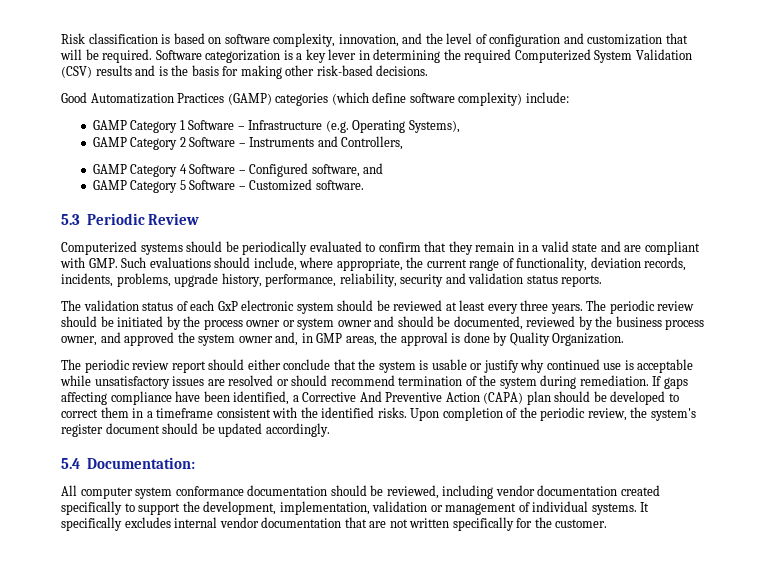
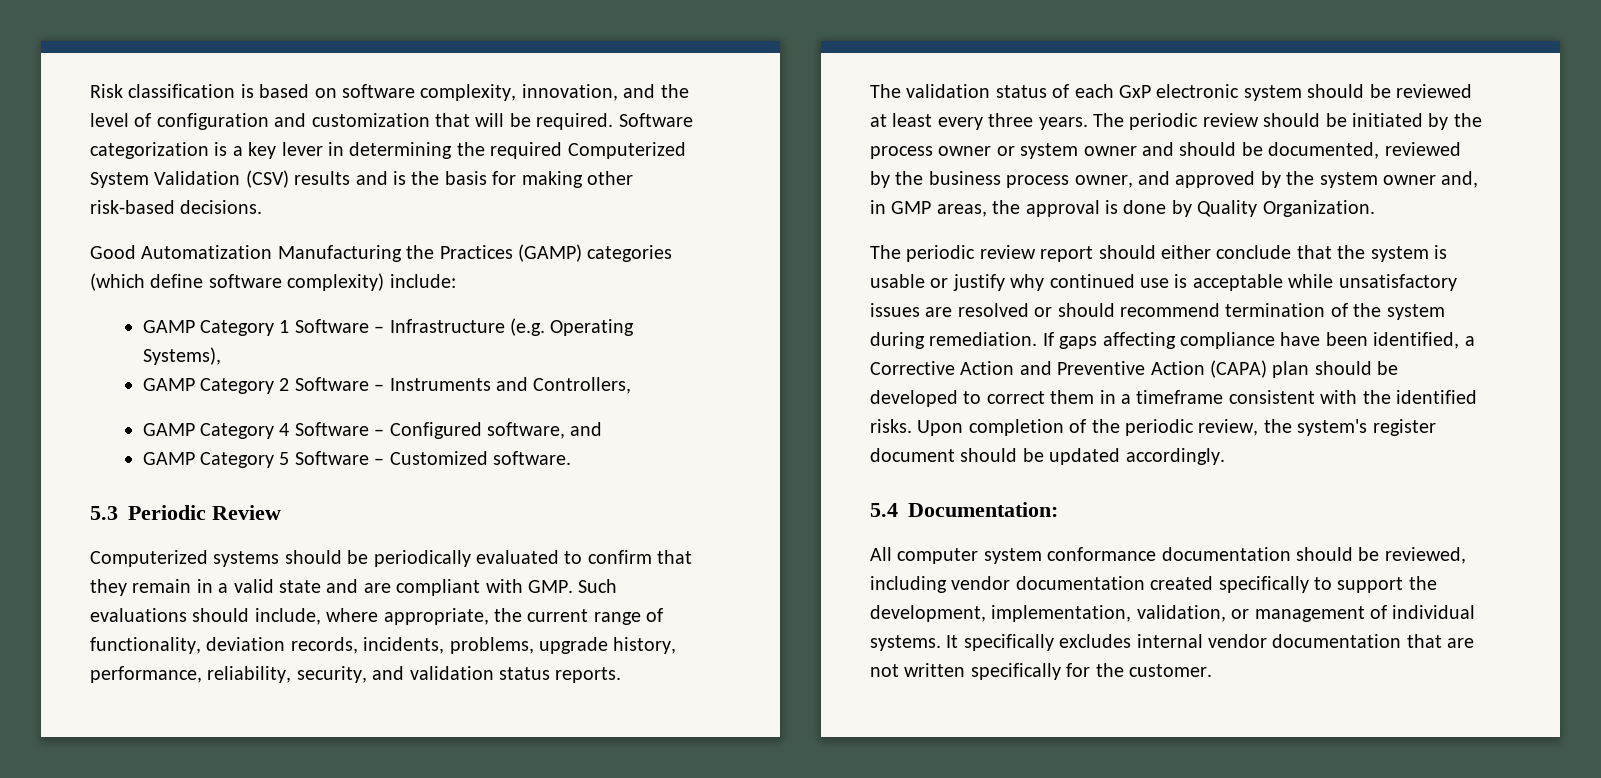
- Good Automatization Practices (GAMP) categories (which define software complexity) include:
+ Good Automatization Manufacturing the Practices (GAMP) categories (which define software complexity) include:
- Computerized systems should be periodically evaluated to confirm that they remain in a valid state and are compliant with GMP. Such evaluations should include, where appropriate, the current range of functionality, deviation records, incidents, problems, upgrade history, performance, reliability, security and validation status reports.
+ Computerized systems should be periodically evaluated to confirm that they remain in a valid state and are compliant with GMP. Such evaluations should include, where appropriate, the current range of functionality, deviation records, incidents, problems, upgrade history, performance, reliability, security, and validation status reports.
- The periodic review should be initiated by the process owner or system owner and should be documented, reviewed by the business process owner, and approved the system owner and, in GMP areas, the approval is done by Quality Organization.
+ The periodic review should be initiated by the process owner or system owner and should be documented, reviewed by the business process owner, and approved by the system owner and, in GMP areas, the approval is done by Quality Organization.
- If gaps affecting compliance have been identified, a Corrective And Preventive Action (CAPA) plan should be developed to correct them in a timeframe consistent with the identified risks.
+ If gaps affecting compliance have been identified, a Corrective Action and Preventive Action (CAPA) plan should be developed to correct them in a timeframe consistent with the identified risks.
- All computer system conformance documentation should be reviewed, including vendor documentation created specifically to support the development, implementation, validation or management of individual systems.
+ All computer system conformance documentation should be reviewed, including vendor documentation created specifically to support the development, implementation, validation, or management of individual systems.

